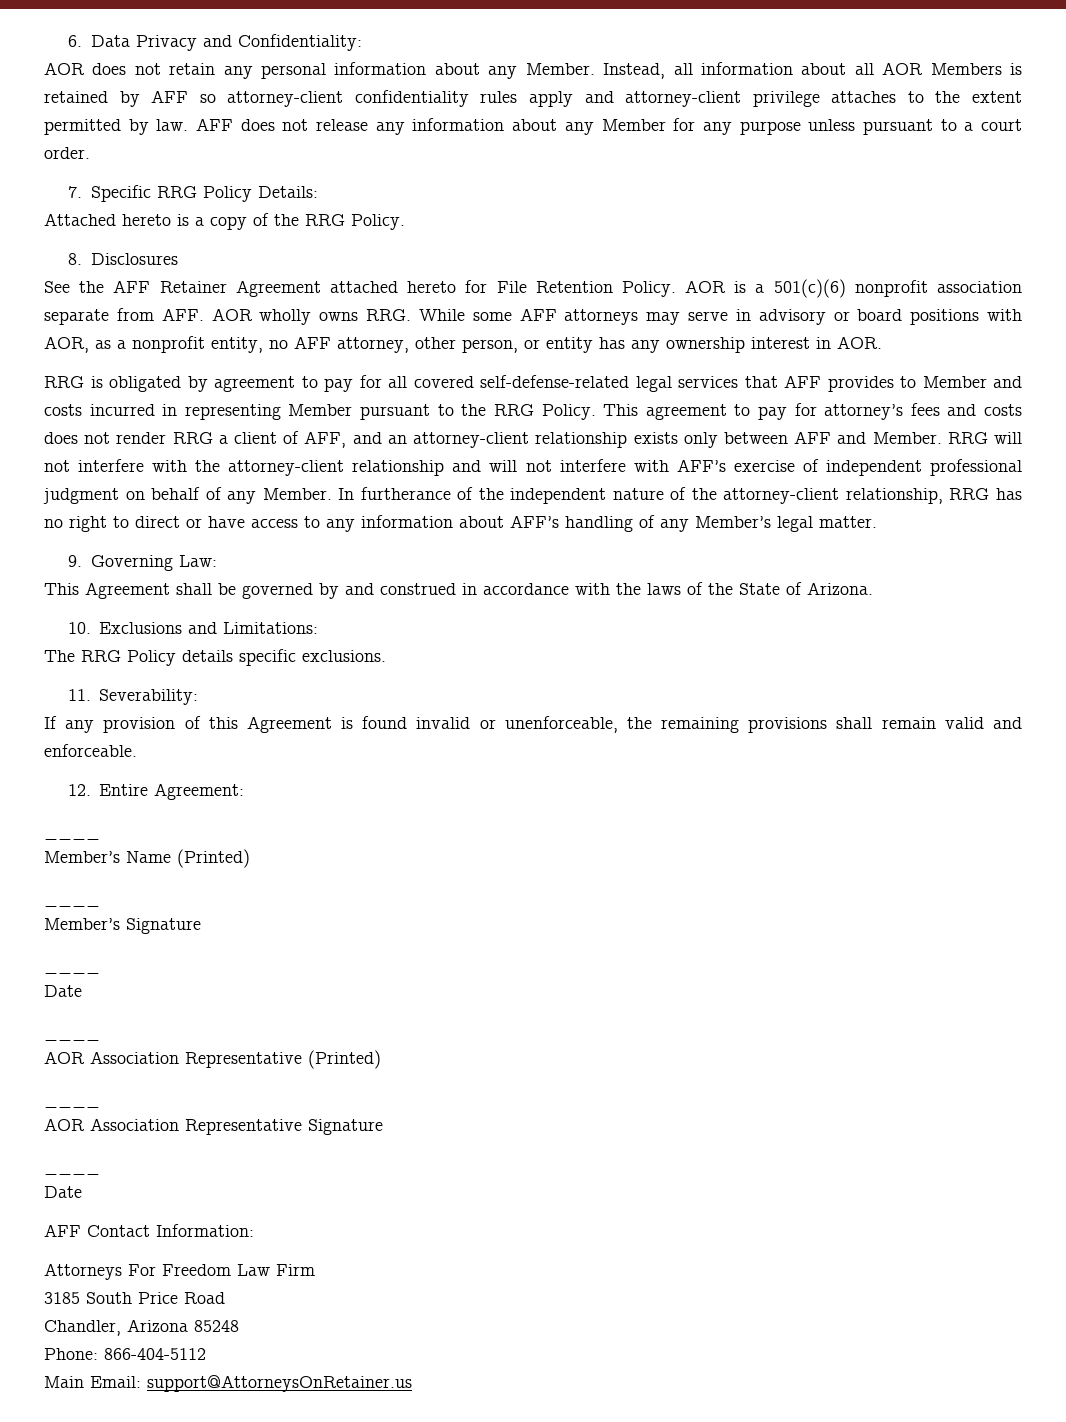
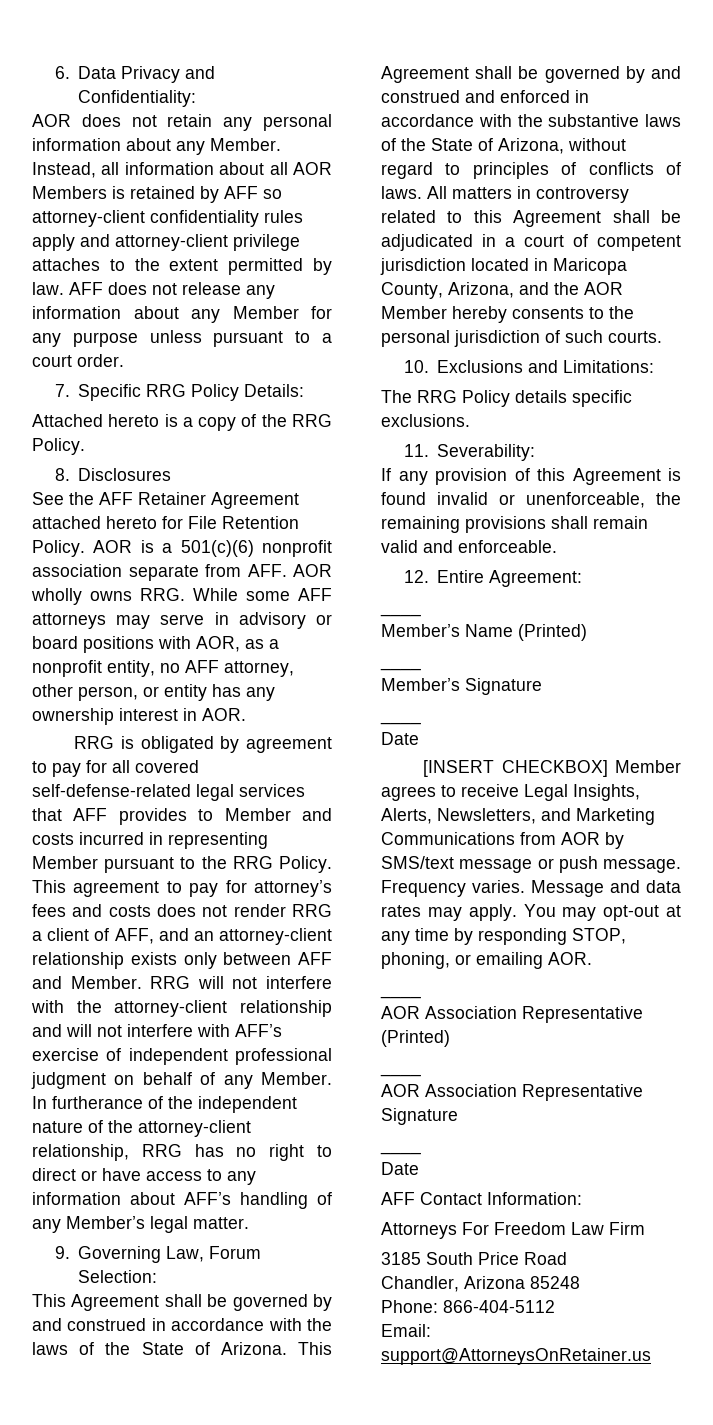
- 9. Governing Law:
+ 9. Governing Law, Forum Selection:
+ This Agreement shall be governed by and construed and enforced in accordance with the substantive laws of the State of Arizona, without regard to principles of conflicts of laws. All matters in controversy related to this Agreement shall be adjudicated in a court of competent jurisdiction located in Maricopa County, Arizona, and the AOR Member hereby consents to the personal jurisdiction of such courts.
+ [INSERT CHECKBOX] Member agrees to receive Legal Insights, Alerts, Newsletters, and Marketing Communications from AOR by SMS/text message or push message. Frequency varies. Message and data rates may apply. You may opt-out at any time by responding STOP, phoning, or emailing AOR.
- Main Email: support@AttorneysOnRetainer.us
+ Email: support@AttorneysOnRetainer.us

